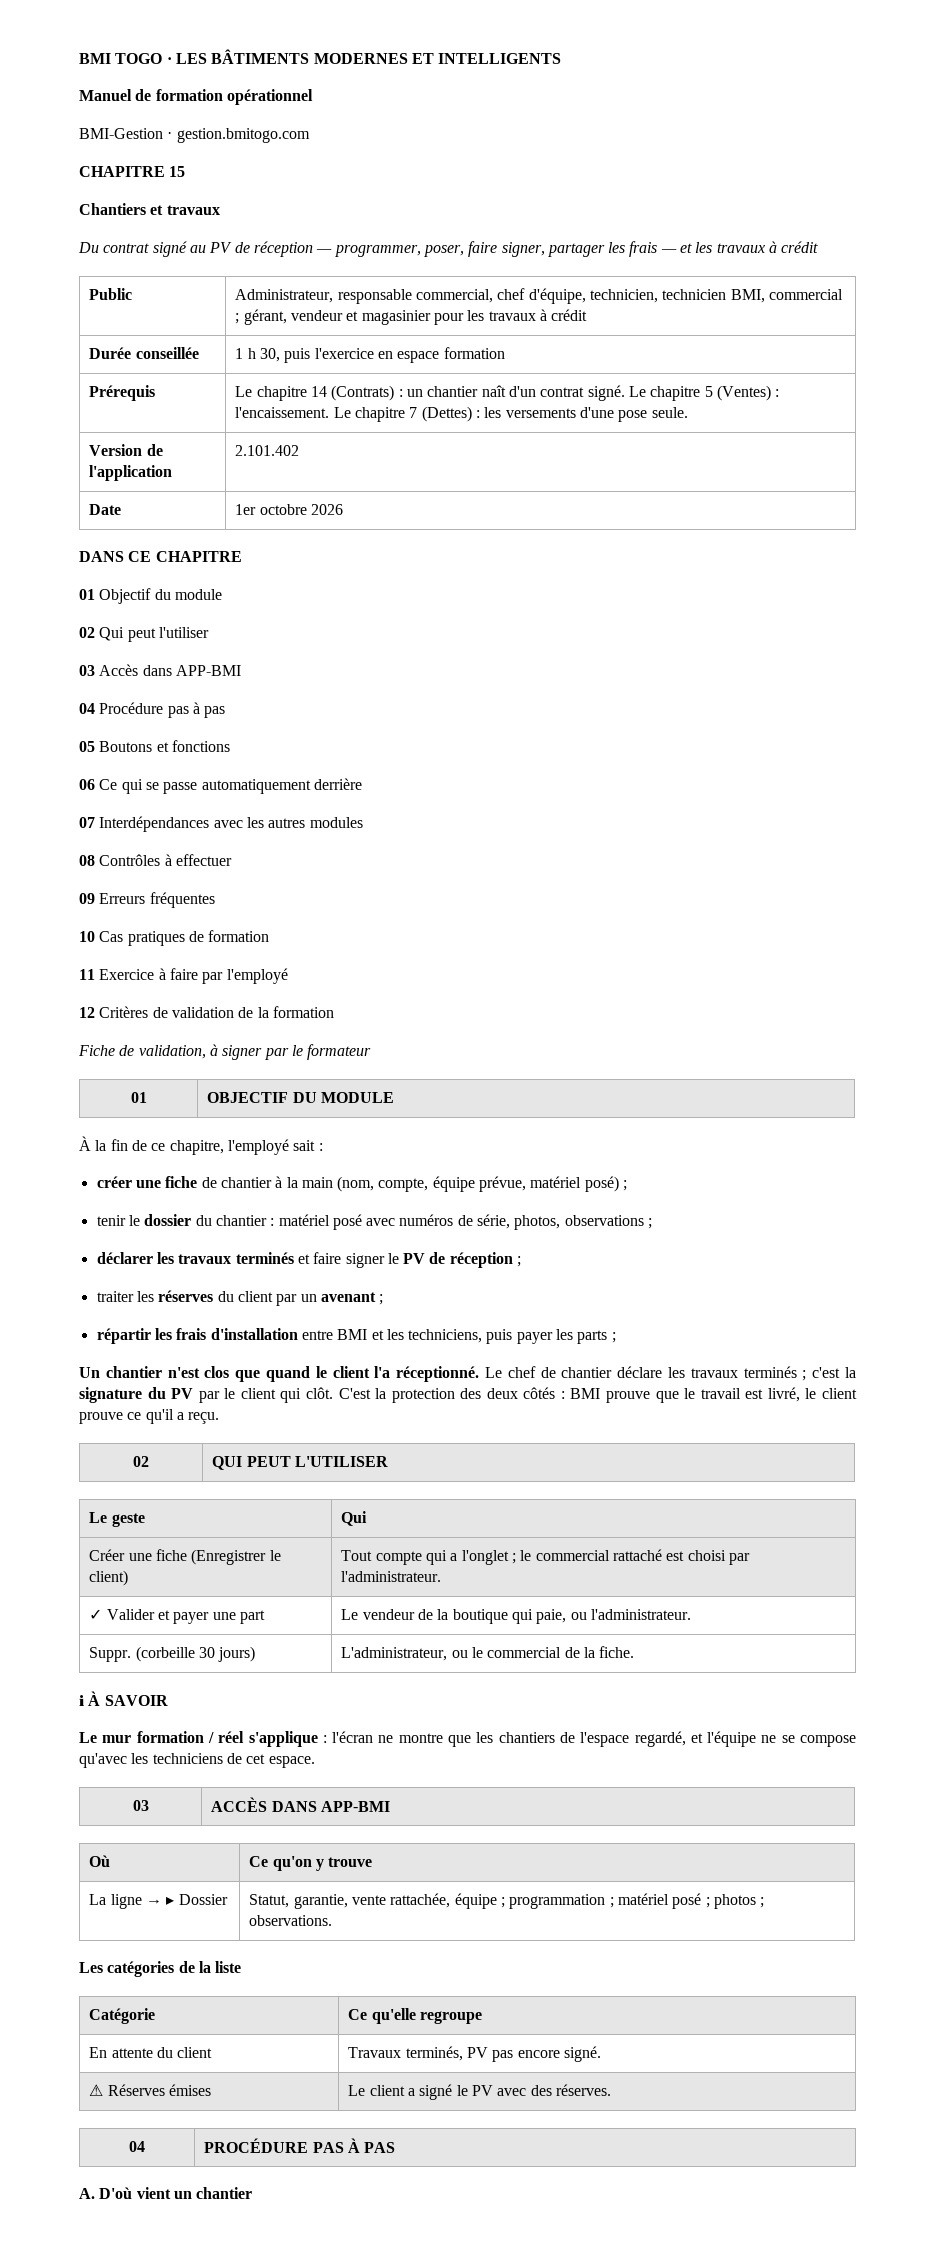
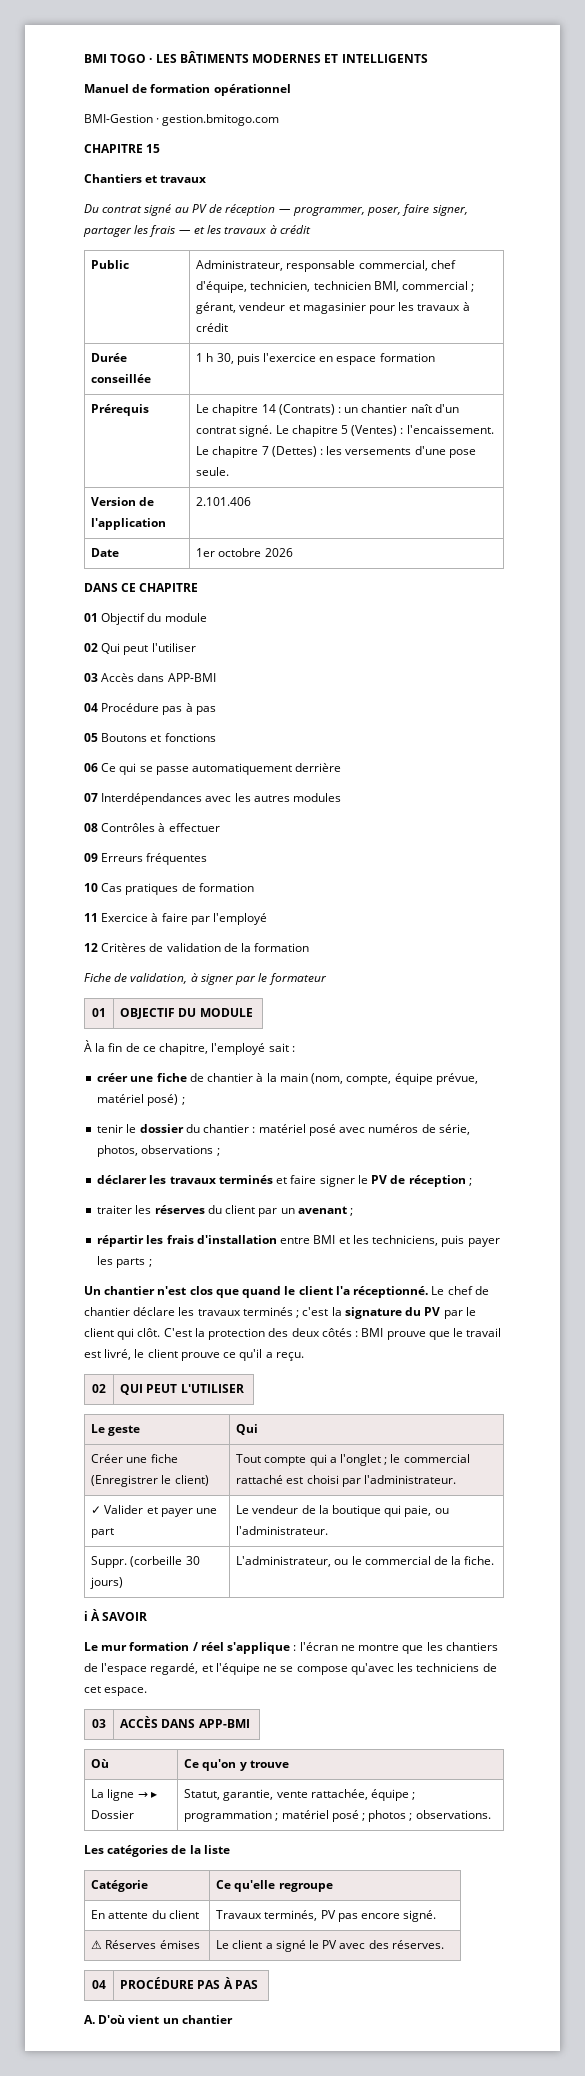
- Version de l'application | 2.101.402
+ Version de l'application | 2.101.406

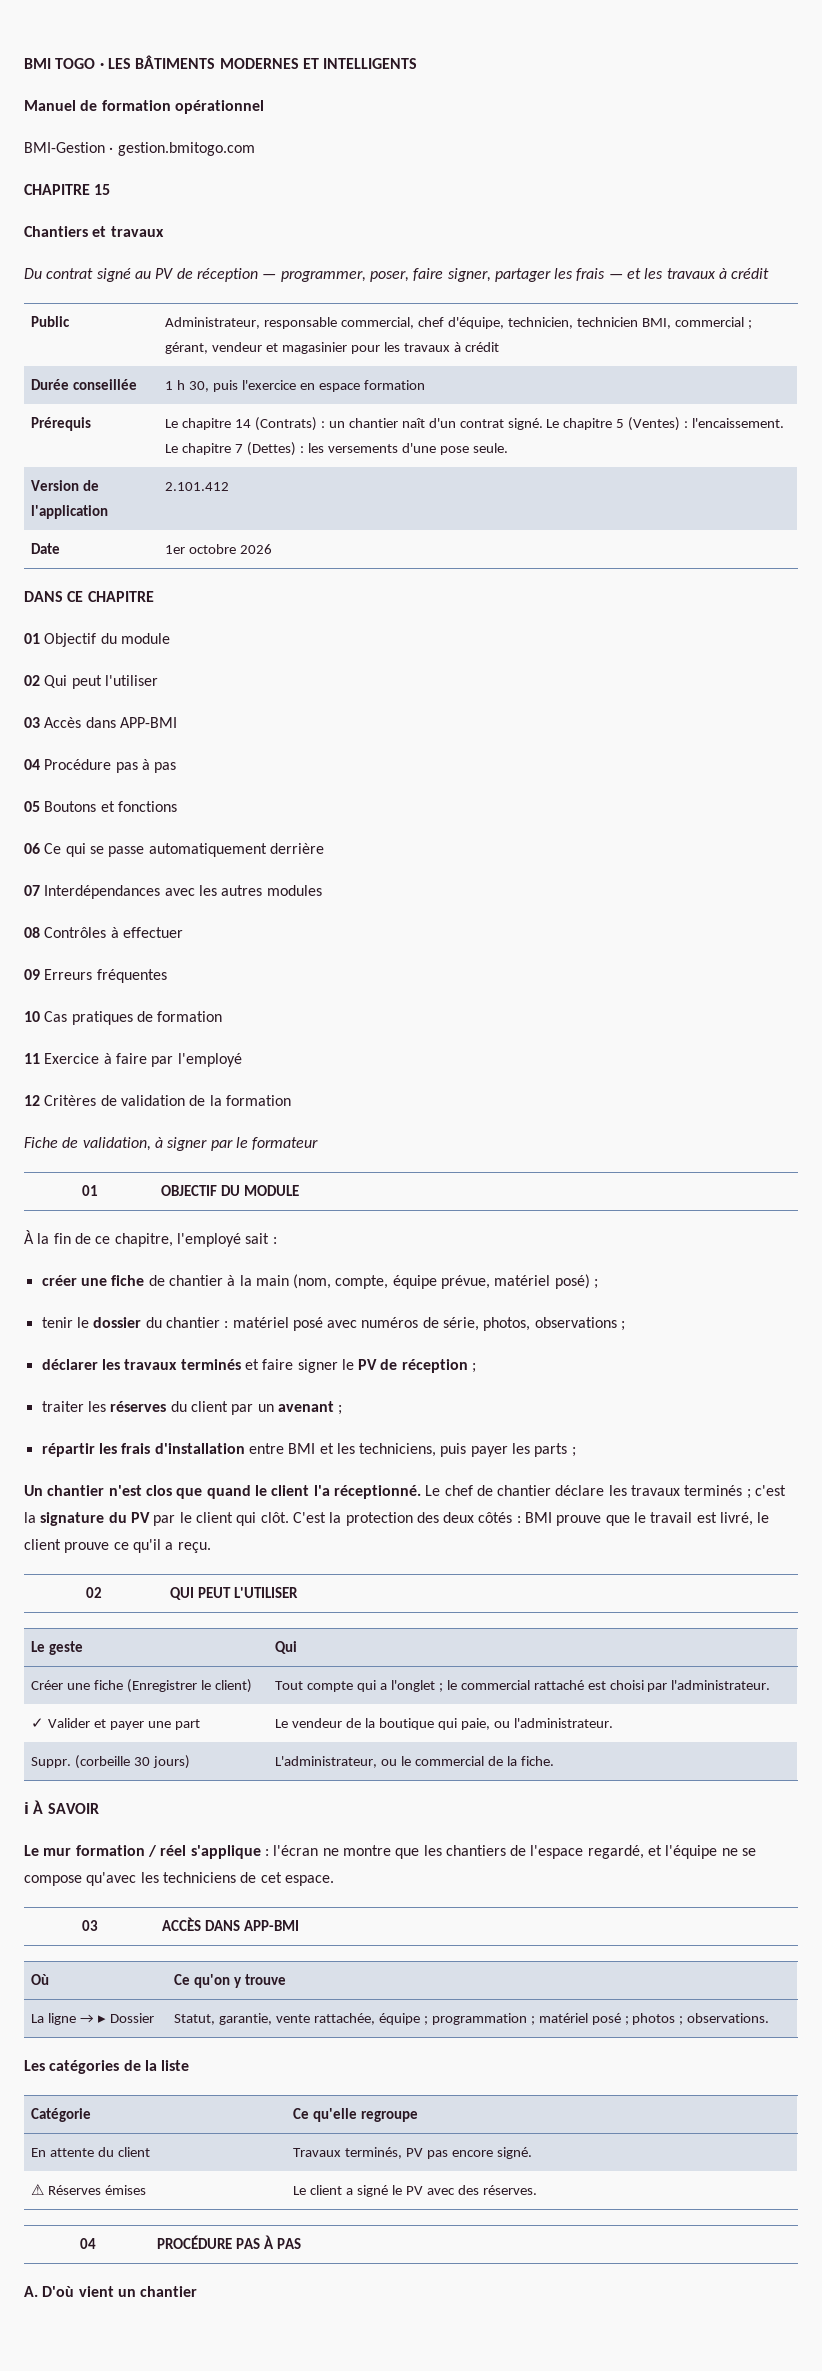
- Version de l'application | 2.101.406
+ Version de l'application | 2.101.412

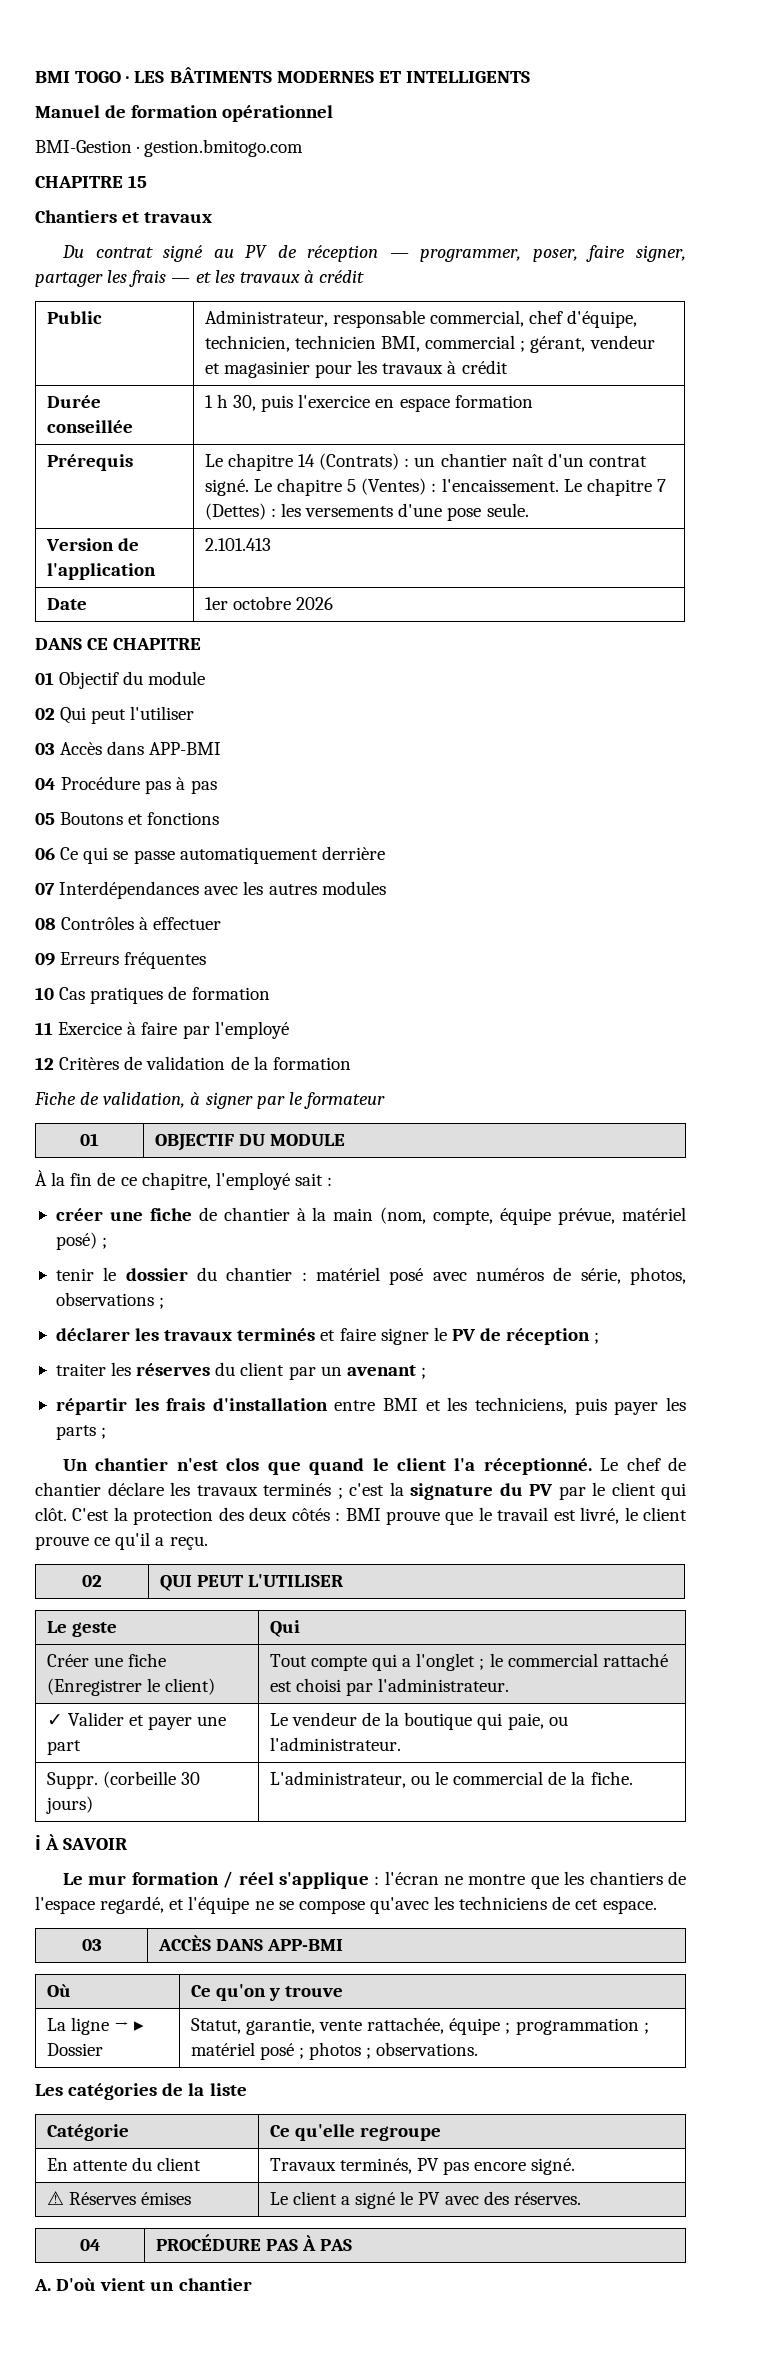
- Version de l'application | 2.101.412
+ Version de l'application | 2.101.413

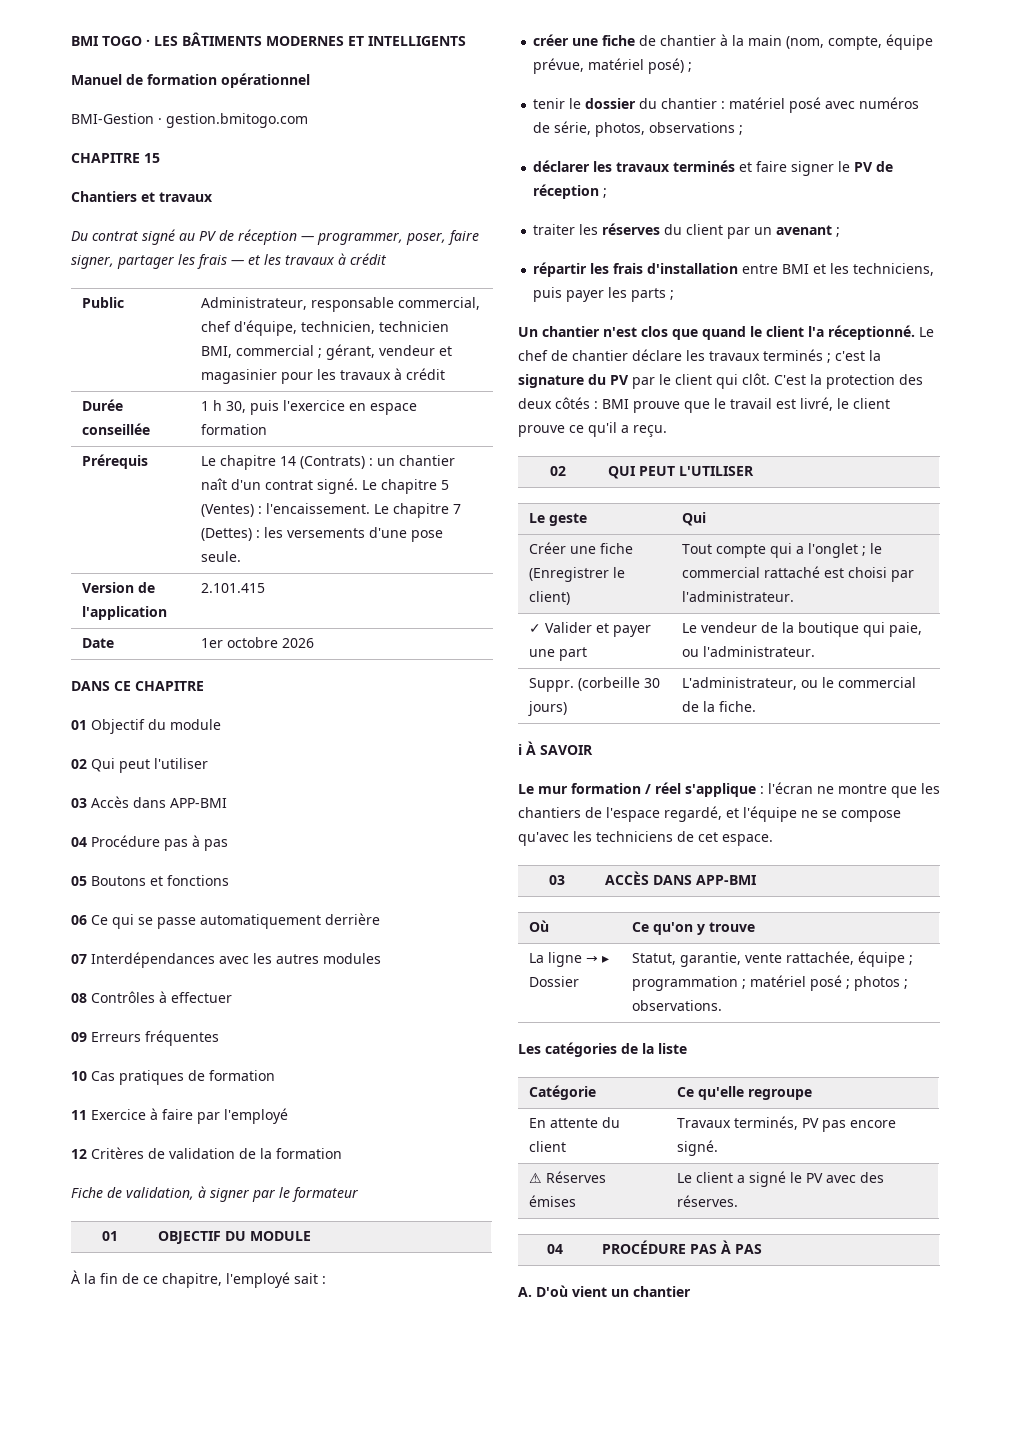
- Version de l'application | 2.101.413
+ Version de l'application | 2.101.415

